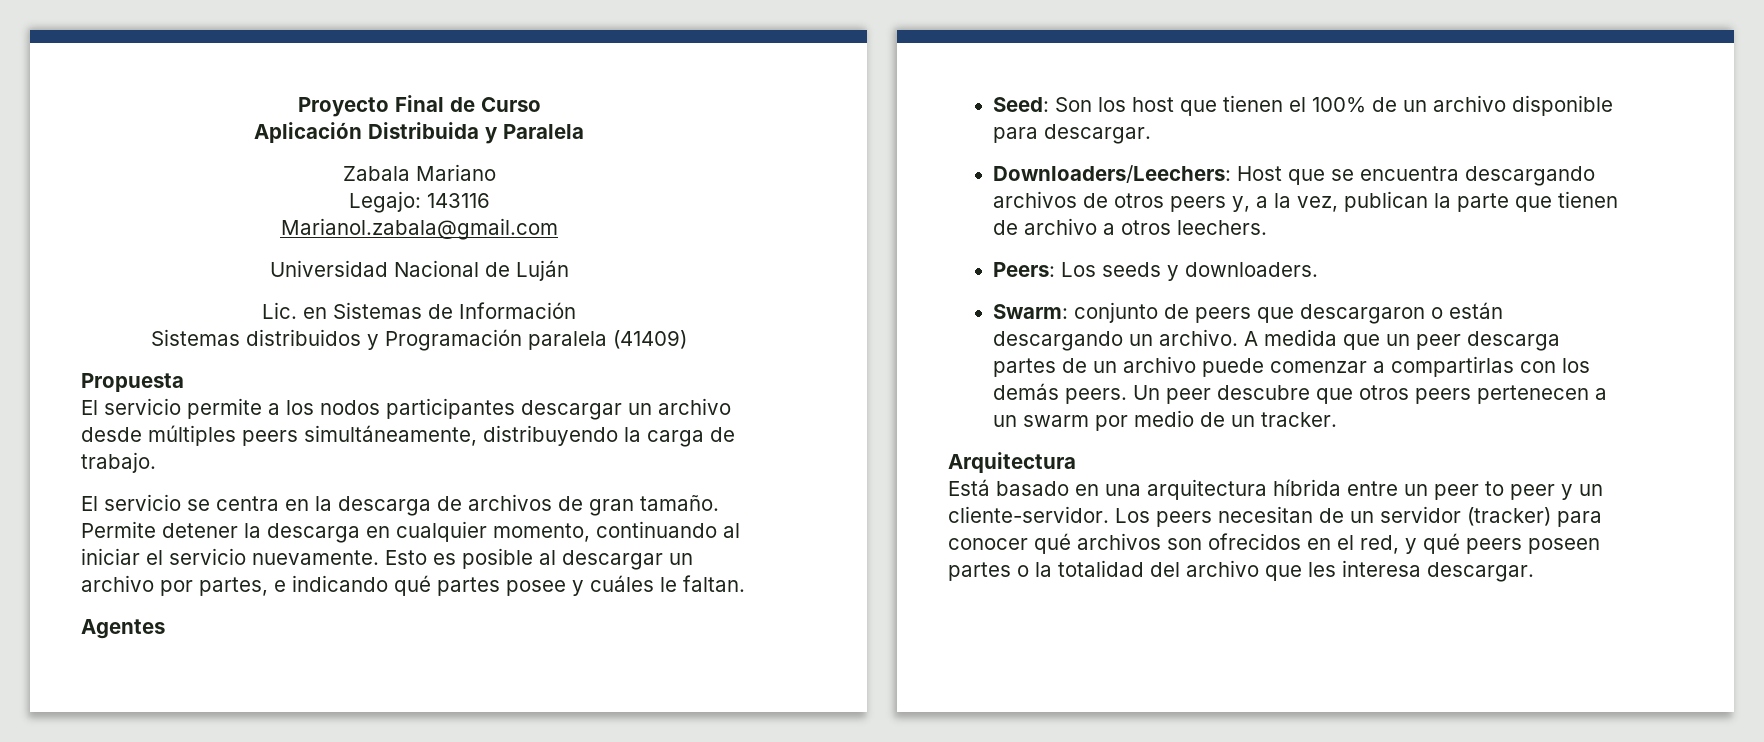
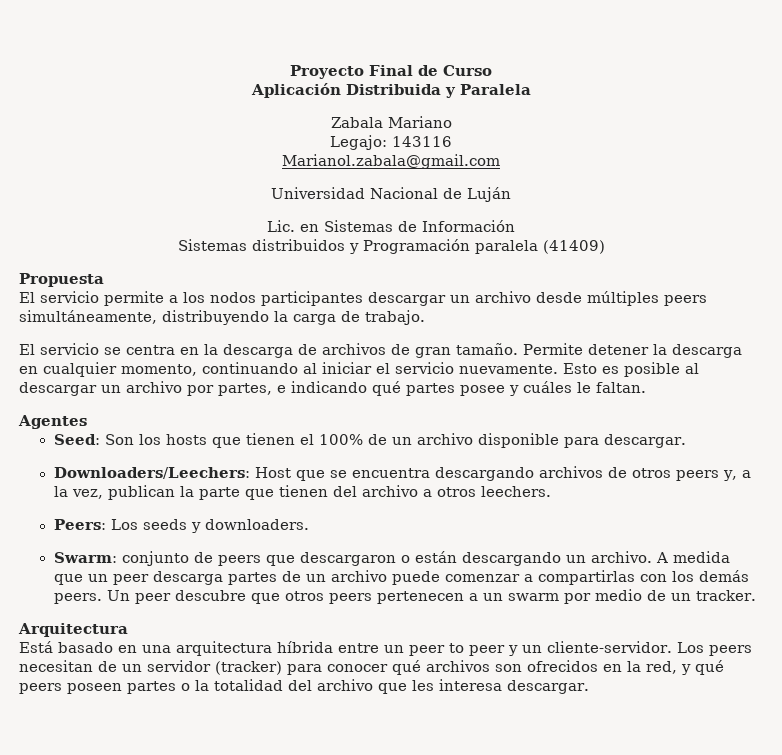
- Seed: Son los host que tienen el 100% de un archivo disponible para descargar.
+ Seed: Son los hosts que tienen el 100% de un archivo disponible para descargar.
- Downloaders/Leechers: Host que se encuentra descargando archivos de otros peers y, a la vez, publican la parte que tienen de archivo a otros leechers.
+ Downloaders/Leechers: Host que se encuentra descargando archivos de otros peers y, a la vez, publican la parte que tienen del archivo a otros leechers.
- Los peers necesitan de un servidor (tracker) para conocer qué archivos son ofrecidos en el red, y qué peers poseen partes o la totalidad del archivo que les interesa descargar.
+ Los peers necesitan de un servidor (tracker) para conocer qué archivos son ofrecidos en la red, y qué peers poseen partes o la totalidad del archivo que les interesa descargar.

